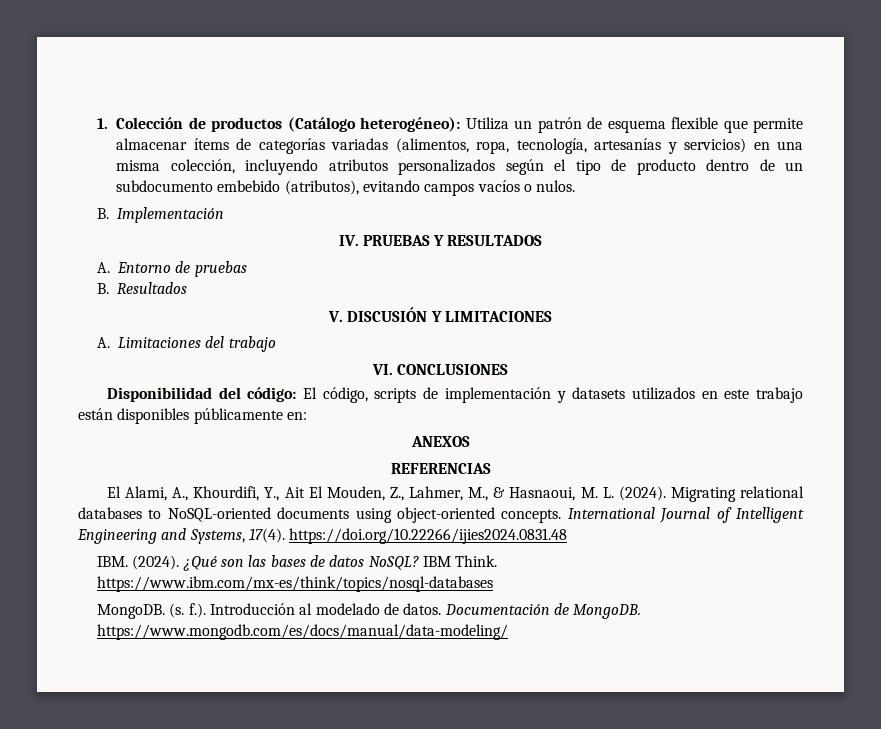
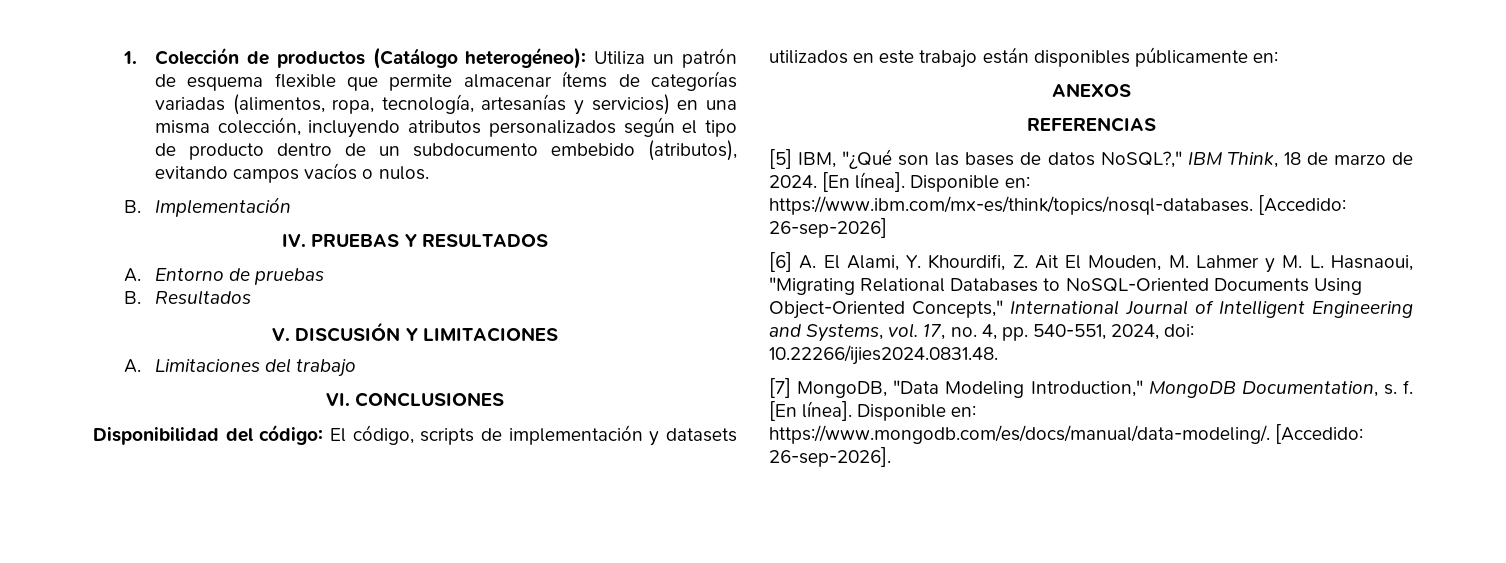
- El Alami, A., Khourdifi, Y., Ait El Mouden, Z., Lahmer, M., & Hasnaoui, M. L. (2024). Migrating relational databases to NoSQL-oriented documents using object-oriented concepts. International Journal of Intelligent Engineering and Systems, 17(4). https://doi.org/10.22266/ijies2024.0831.48
- IBM. (2024). ¿Qué son las bases de datos NoSQL? IBM Think. https://www.ibm.com/mx-es/think/topics/nosql-databases
- MongoDB. (s. f.). Introducción al modelado de datos. Documentación de MongoDB. https://www.mongodb.com/es/docs/manual/data-modeling/
+ [5] IBM, "¿Qué son las bases de datos NoSQL?," IBM Think, 18 de marzo de 2024. [En línea]. Disponible en: https://www.ibm.com/mx-es/think/topics/nosql-databases. [Accedido: 26-sep-2026]
+ [6] A. El Alami, Y. Khourdifi, Z. Ait El Mouden, M. Lahmer y M. L. Hasnaoui, "Migrating Relational Databases to NoSQL-Oriented Documents Using Object-Oriented Concepts," International Journal of Intelligent Engineering and Systems, vol. 17, no. 4, pp. 540-551, 2024, doi: 10.22266/ijies2024.0831.48.
+ [7] MongoDB, "Data Modeling Introduction," MongoDB Documentation, s. f. [En línea]. Disponible en: https://www.mongodb.com/es/docs/manual/data-modeling/. [Accedido: 26-sep-2026].

